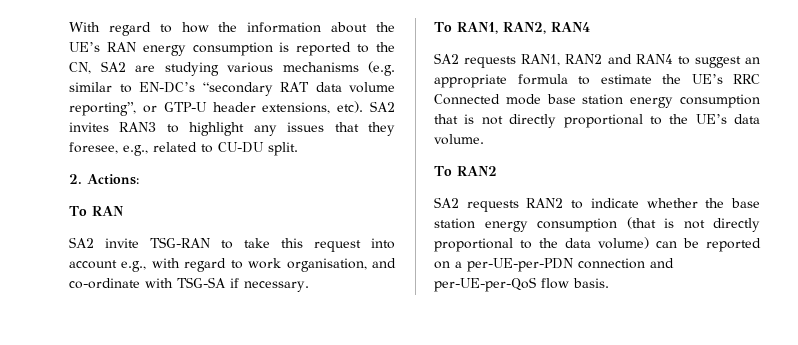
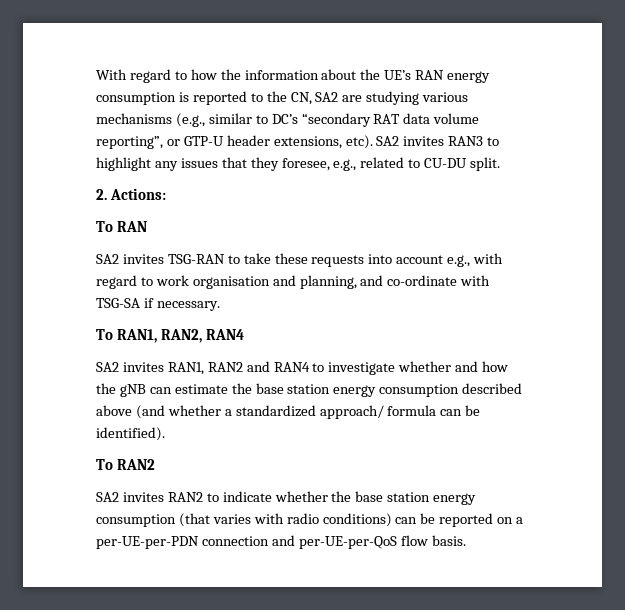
- With regard to how the information about the UE’s RAN energy consumption is reported to the CN, SA2 are studying various mechanisms (e.g. similar to EN-DC’s “secondary RAT data volume reporting”, or GTP-U header extensions, etc).
+ With regard to how the information about the UE’s RAN energy consumption is reported to the CN, SA2 are studying various mechanisms (e.g., similar to DC’s “secondary RAT data volume reporting”, or GTP-U header extensions, etc).
- SA2 invite TSG-RAN to take this request into account e.g., with regard to work organisation, and co-ordinate with TSG-SA if necessary.
+ SA2 invites TSG-RAN to take these requests into account e.g., with regard to work organisation and planning, and co-ordinate with TSG-SA if necessary.
- SA2 requests RAN1, RAN2 and RAN4 to suggest an appropriate formula to estimate the UE’s RRC Connected mode base station energy consumption that is not directly proportional to the UE’s data volume.
+ SA2 invites RAN1, RAN2 and RAN4 to investigate whether and how the gNB can estimate the base station energy consumption described above (and whether a standardized approach/ formula can be identified).
- SA2 requests RAN2 to indicate whether the base station energy consumption (that is not directly proportional to the data volume) can be reported on a per-UE-per-PDN connection and per-UE-per-QoS flow basis.
+ SA2 invites RAN2 to indicate whether the base station energy consumption (that varies with radio conditions) can be reported on a per-UE-per-PDN connection and per-UE-per-QoS flow basis.

